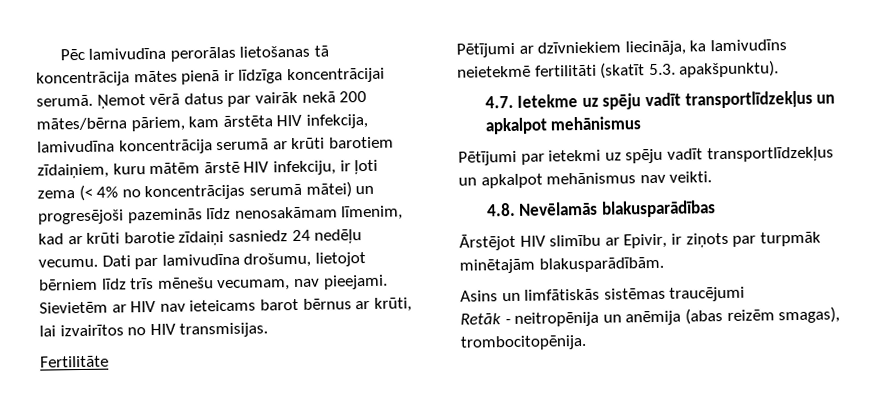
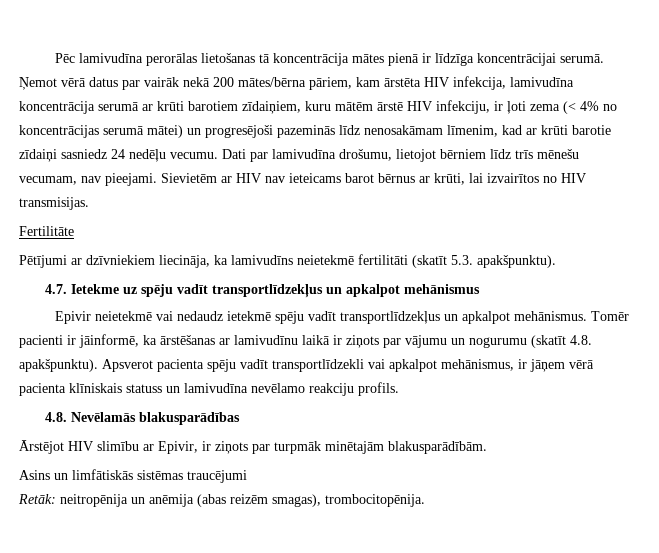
- Pētījumi par ietekmi uz spēju vadīt transportlīdzekļus un apkalpot mehānismus nav veikti.
+ Epivir neietekmē vai nedaudz ietekmē spēju vadīt transportlīdzekļus un apkalpot mehānismus. Tomēr pacienti ir jāinformē, ka ārstēšanas ar lamivudīnu laikā ir ziņots par vājumu un nogurumu (skatīt 4.8. apakšpunktu). Apsverot pacienta spēju vadīt transportlīdzekli vai apkalpot mehānismus, ir jāņem vērā pacienta klīniskais statuss un lamivudīna nevēlamo reakciju profils.
- Retāk - neitropēnija un anēmija (abas reizēm smagas), trombocitopēnija.
+ Retāk: neitropēnija un anēmija (abas reizēm smagas), trombocitopēnija.

